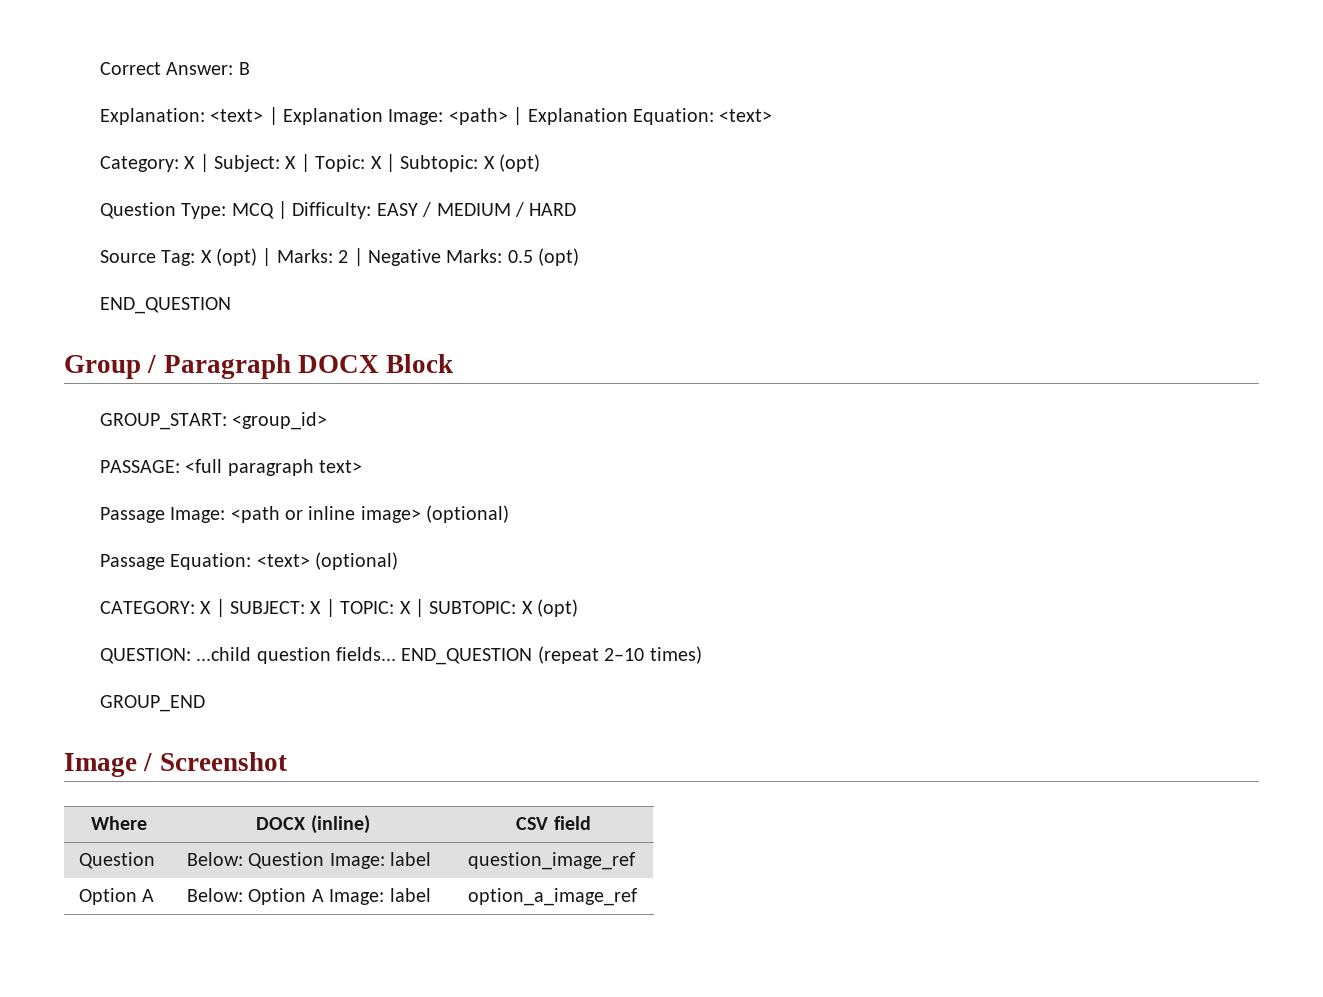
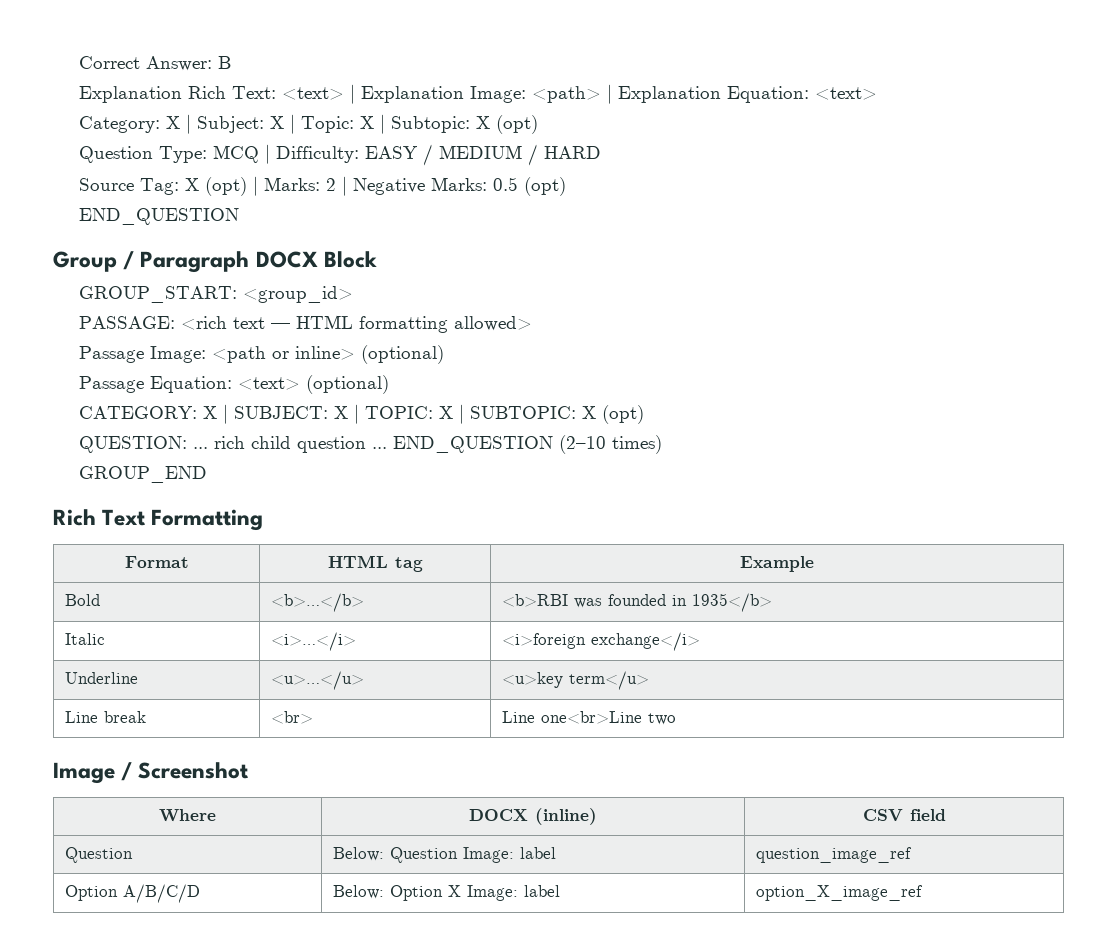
- Explanation: <text> | Explanation Image: <path> | Explanation Equation: <text>
+ Explanation Rich Text: <text> | Explanation Image: <path> | Explanation Equation: <text>
- PASSAGE: <full paragraph text>
+ PASSAGE: <rich text — HTML formatting allowed>
- Passage Image: <path or inline image> (optional)
+ Passage Image: <path or inline> (optional)
- QUESTION: ...child question fields... END_QUESTION (repeat 2–10 times)
+ QUESTION: ... rich child question ... END_QUESTION (2–10 times)
  GROUP_END
+ Rich Text Formatting
+ Format | HTML tag | Example
+ Bold | <b>…</b> | <b>RBI was founded in 1935</b>
+ Italic | <i>…</i> | <i>foreign exchange</i>
+ Underline | <u>…</u> | <u>key term</u>
+ Line break | <br> | Line one<br>Line two
- Option A | Below: Option A Image: label | option_a_image_ref
+ Option A/B/C/D | Below: Option X Image: label | option_X_image_ref

